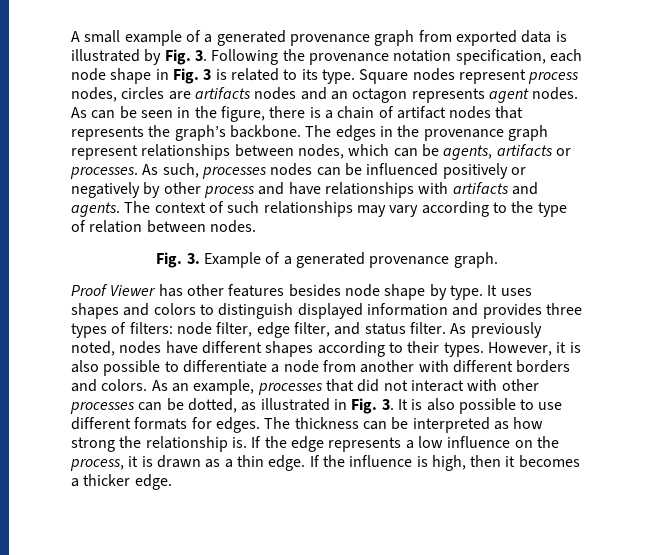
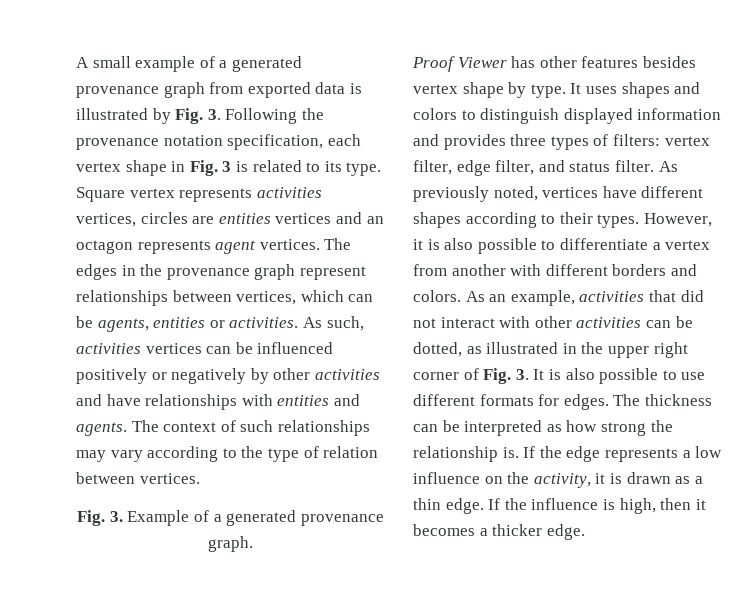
- A small example of a generated provenance graph from exported data is illustrated by Fig. 3. Following the provenance notation specification, each node shape in Fig. 3 is related to its type.
+ A small example of a generated provenance graph from exported data is illustrated by Fig. 3. Following the provenance notation specification, each vertex shape in Fig. 3 is related to its type.
- Square nodes represent process nodes, circles are artifacts nodes and an octagon represents agent nodes. As can be seen in the figure, there is a chain of artifact nodes that represents the graph’s backbone.
+ Square vertex represents activities vertices, circles are entities vertices and an octagon represents agent vertices.
- The edges in the provenance graph represent relationships between nodes, which can be agents, artifacts or processes. As such, processes nodes can be influenced positively or negatively by other process and have relationships with artifacts and agents.
+ The edges in the provenance graph represent relationships between vertices, which can be agents, entities or activities. As such, activities vertices can be influenced positively or negatively by other activities and have relationships with entities and agents.
- The context of such relationships may vary according to the type of relation between nodes.
+ The context of such relationships may vary according to the type of relation between vertices.
- Proof Viewer has other features besides node shape by type.
+ Proof Viewer has other features besides vertex shape by type.
- It uses shapes and colors to distinguish displayed information and provides three types of filters: node filter, edge filter, and status filter.
+ It uses shapes and colors to distinguish displayed information and provides three types of filters: vertex filter, edge filter, and status filter.
- As previously noted, nodes have different shapes according to their types.
+ As previously noted, vertices have different shapes according to their types.
- However, it is also possible to differentiate a node from another with different borders and colors.
+ However, it is also possible to differentiate a vertex from another with different borders and colors.
- As an example, processes that did not interact with other processes can be dotted, as illustrated in Fig. 3. It is also possible to use different formats for edges.
+ As an example, activities that did not interact with other activities can be dotted, as illustrated in the upper right corner of Fig. 3. It is also possible to use different formats for edges.
- If the edge represents a low influence on the process, it is drawn as a thin edge.
+ If the edge represents a low influence on the activity, it is drawn as a thin edge.

